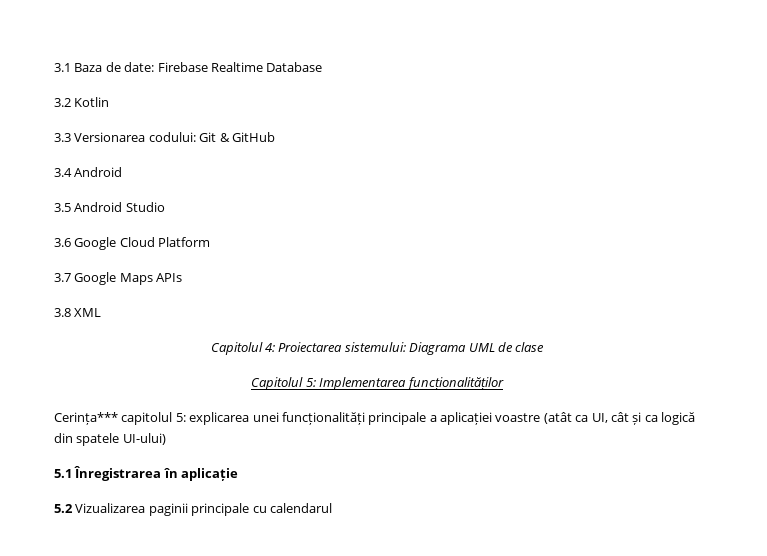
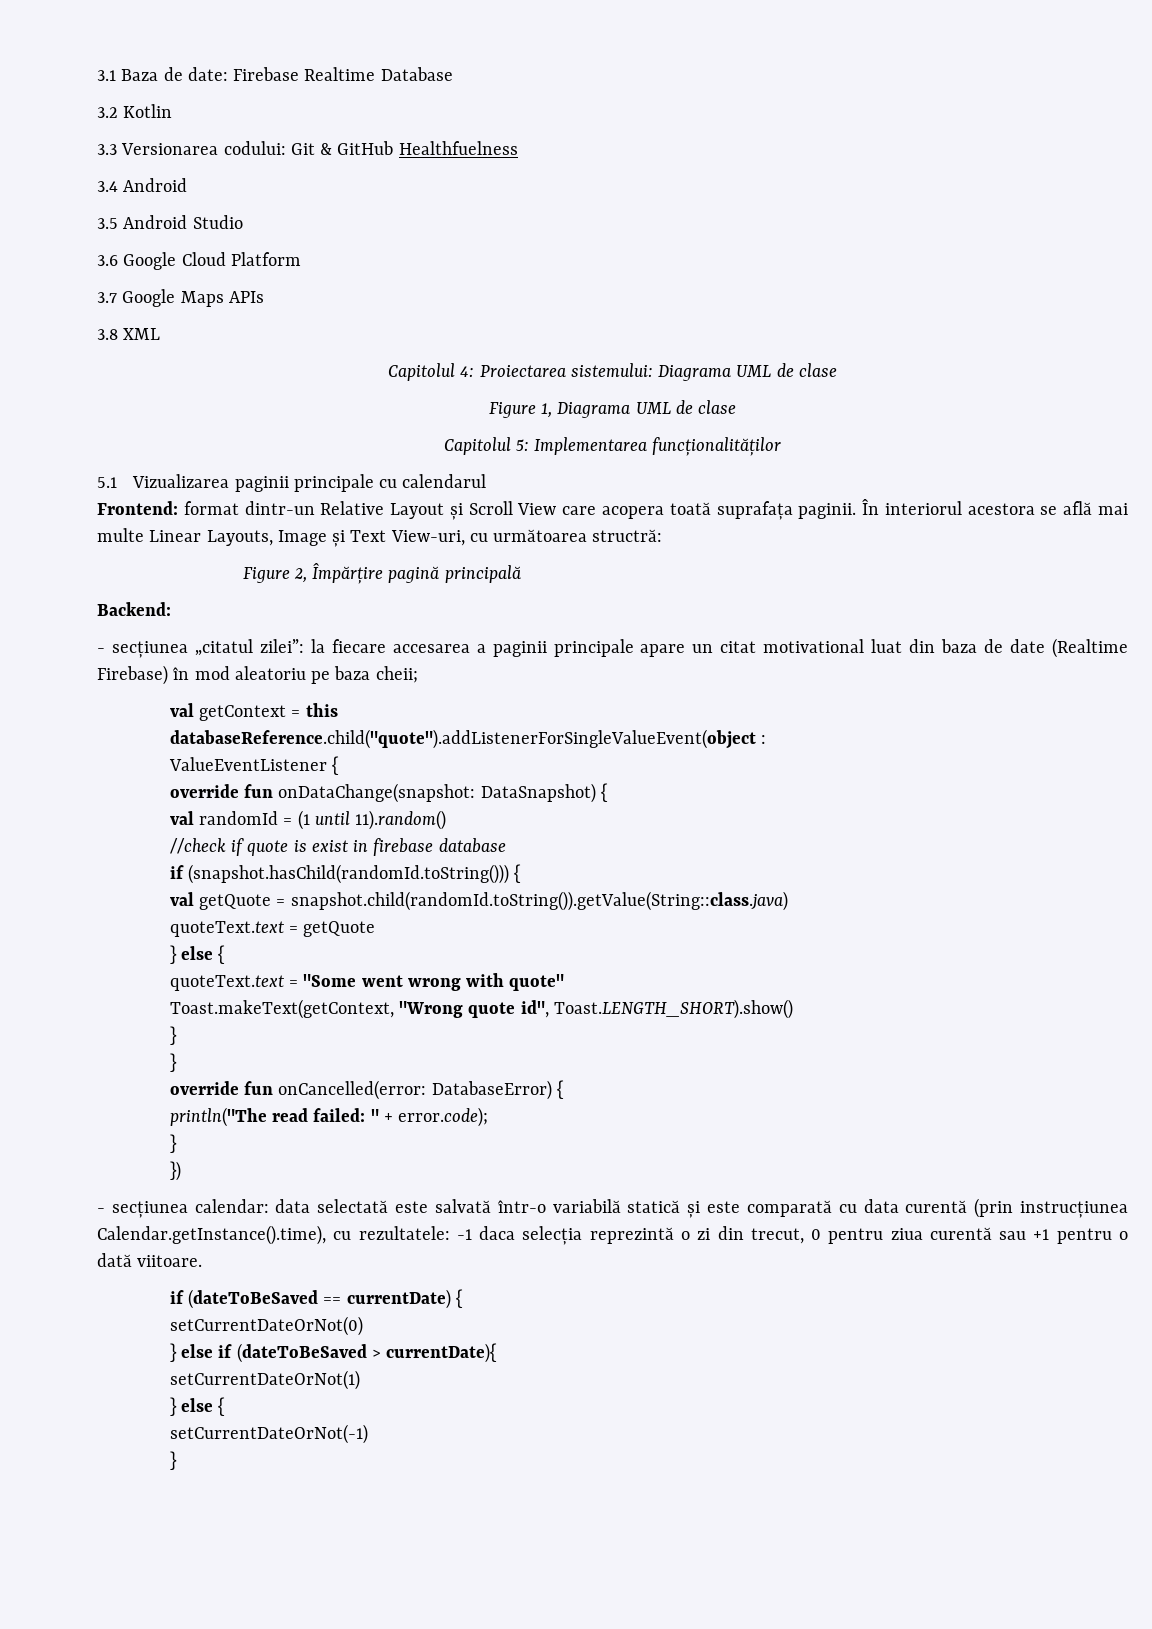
- 3.3 Versionarea codului: Git & GitHub
+ 3.3 Versionarea codului: Git & GitHub Healthfuelness
+ Figure 1, Diagrama UML de clase
  Capitolul 5: Implementarea funcționalităților
- Cerința*** capitolul 5: explicarea unei funcționalități principale a aplicației voastre (atât ca UI, cât și ca logică din spatele UI-ului)
- 5.1 Înregistrarea în aplicație
- 5.2 Vizualizarea paginii principale cu calendarul
+ 5.1 Vizualizarea paginii principale cu calendarul
+ Frontend: format dintr-un Relative Layout și Scroll View care acopera toată suprafața paginii. În interiorul acestora se află mai multe Linear Layouts, Image și Text View-uri, cu următoarea structră:
+ Figure 2, Împărțire pagină principală
+ Backend:
+ - secțiunea „citatul zilei”: la fiecare accesarea a paginii principale apare un citat motivational luat din baza de date (Realtime Firebase) în mod aleatoriu pe baza cheii;
+ val getContext = this
+ databaseReference.child("quote").addListenerForSingleValueEvent(object :
+ ValueEventListener {
+ override fun onDataChange(snapshot: DataSnapshot) {
+ val randomId = (1 until 11).random()
+ //check if quote is exist in firebase database
+ if (snapshot.hasChild(randomId.toString())) {
+ val getQuote = snapshot.child(randomId.toString()).getValue(String::class.java)
+ quoteText.text = getQuote
+ } else {
+ quoteText.text = "Some went wrong with quote"
+ Toast.makeText(getContext, "Wrong quote id", Toast.LENGTH_SHORT).show()
+ }
+ }
+ override fun onCancelled(error: DatabaseError) {
+ println("The read failed: " + error.code);
+ }
+ })
+ - secțiunea calendar: data selectată este salvată într-o variabilă statică și este comparată cu data curentă (prin instrucțiunea Calendar.getInstance().time), cu rezultatele: -1 daca selecția reprezintă o zi din trecut, 0 pentru ziua curentă sau +1 pentru o dată viitoare.
+ if (dateToBeSaved == currentDate) {
+ setCurrentDateOrNot(0)
+ } else if (dateToBeSaved > currentDate){
+ setCurrentDateOrNot(1)
+ } else {
+ setCurrentDateOrNot(-1)
+ }

